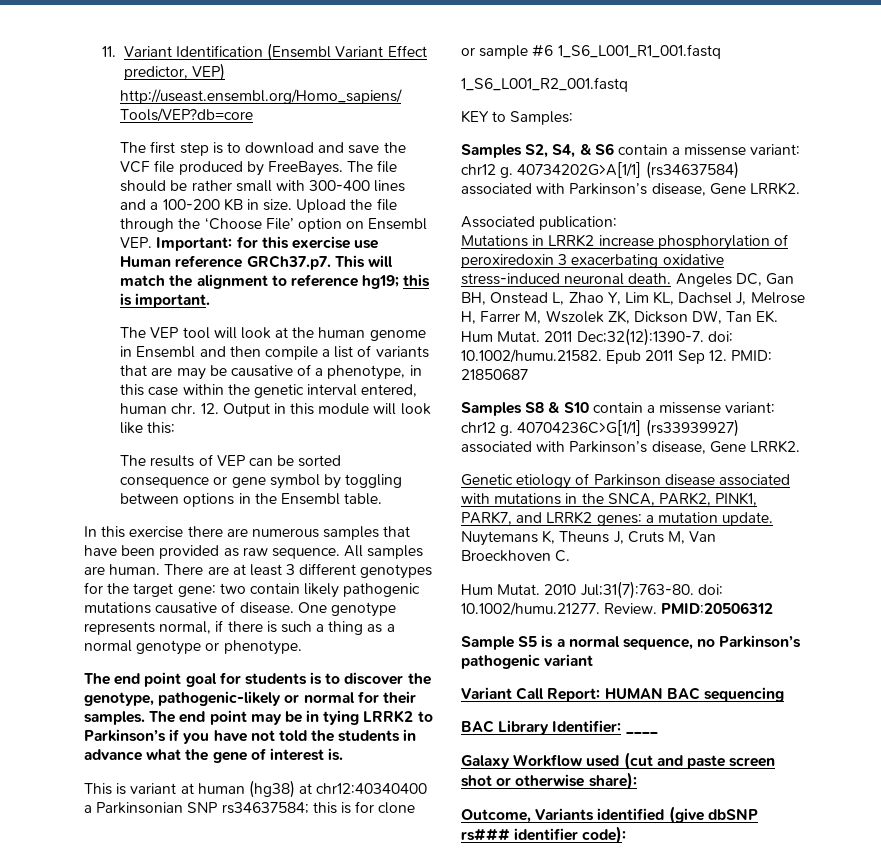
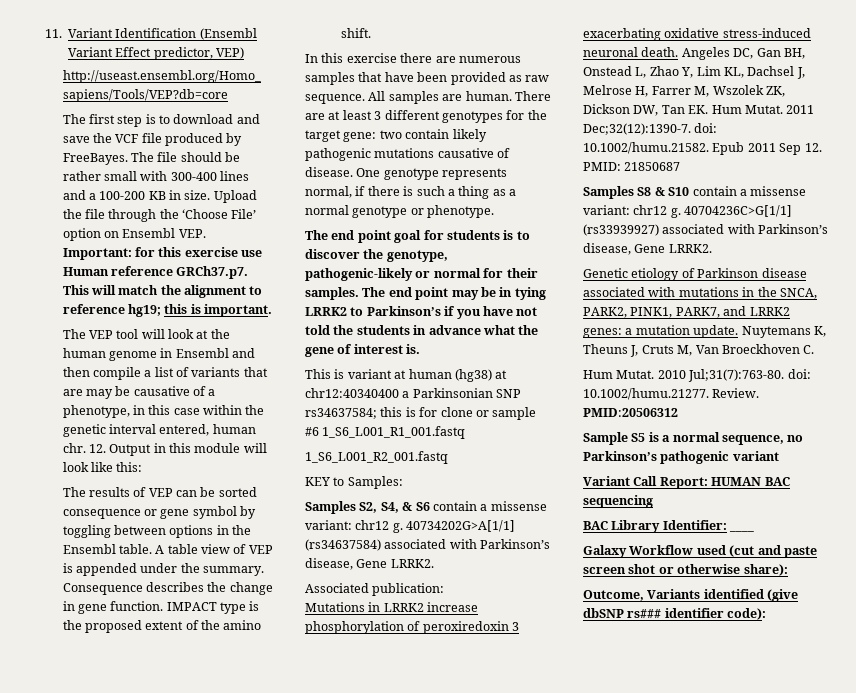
+ A table view of VEP is appended under the summary. Consequence describes the change in gene function. IMPACT type is the proposed extent of the amino shift.

